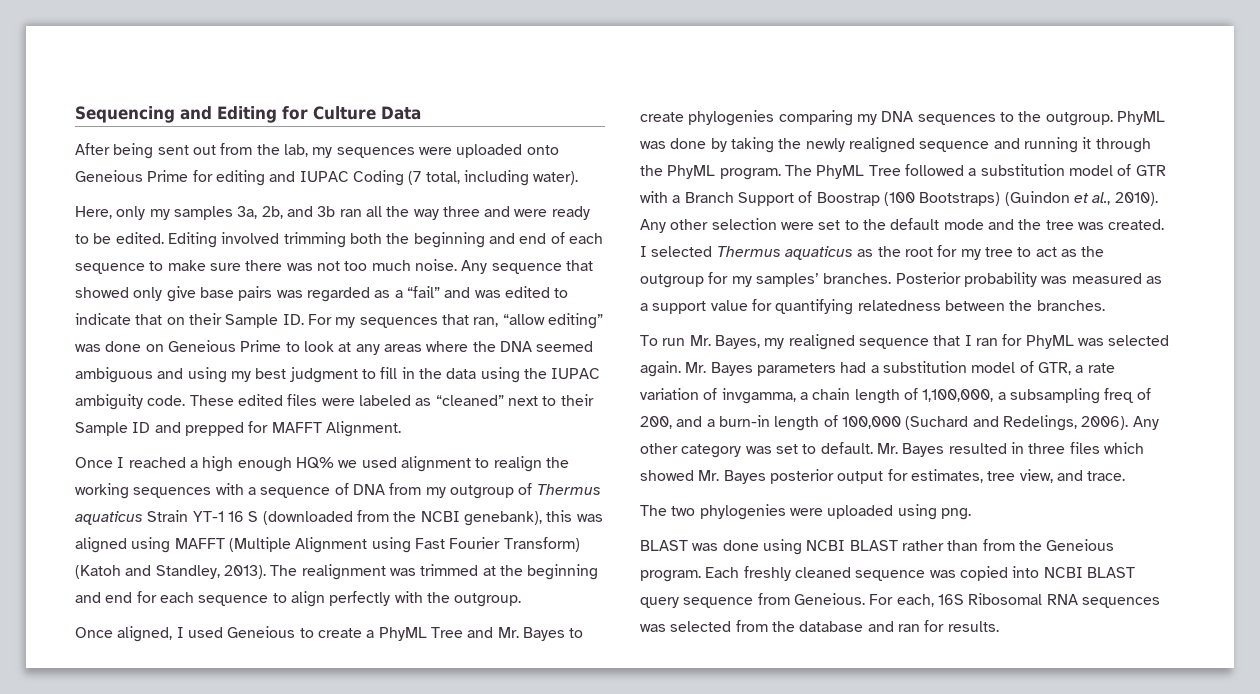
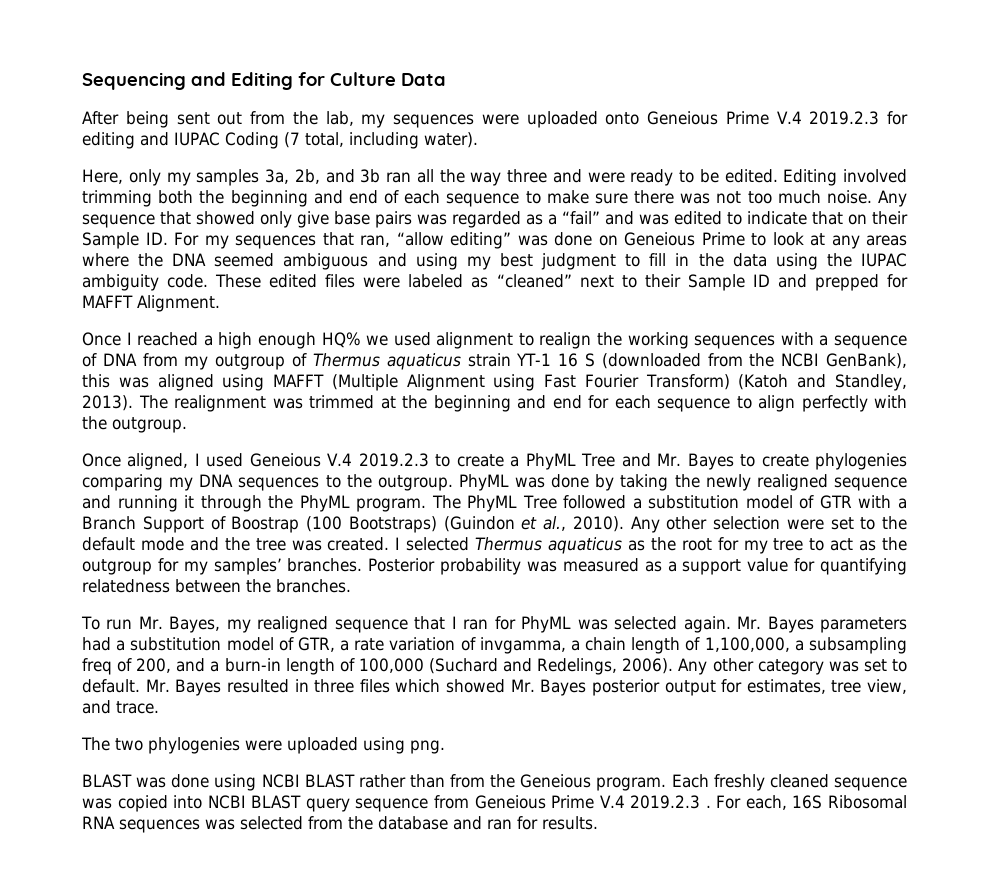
- After being sent out from the lab, my sequences were uploaded onto Geneious Prime for editing and IUPAC Coding (7 total, including water).
+ After being sent out from the lab, my sequences were uploaded onto Geneious Prime V.4 2019.2.3 for editing and IUPAC Coding (7 total, including water).
- Once I reached a high enough HQ% we used alignment to realign the working sequences with a sequence of DNA from my outgroup of Thermus aquaticus Strain YT-1 16 S (downloaded from the NCBI genebank), this was aligned using MAFFT (Multiple Alignment using Fast Fourier Transform) (Katoh and Standley, 2013).
+ Once I reached a high enough HQ% we used alignment to realign the working sequences with a sequence of DNA from my outgroup of Thermus aquaticus strain YT-1 16 S (downloaded from the NCBI GenBank), this was aligned using MAFFT (Multiple Alignment using Fast Fourier Transform) (Katoh and Standley, 2013).
- Once aligned, I used Geneious to create a PhyML Tree and Mr. Bayes to create phylogenies comparing my DNA sequences to the outgroup.
+ Once aligned, I used Geneious V.4 2019.2.3 to create a PhyML Tree and Mr. Bayes to create phylogenies comparing my DNA sequences to the outgroup.
- Each freshly cleaned sequence was copied into NCBI BLAST query sequence from Geneious.
+ Each freshly cleaned sequence was copied into NCBI BLAST query sequence from Geneious Prime V.4 2019.2.3 .

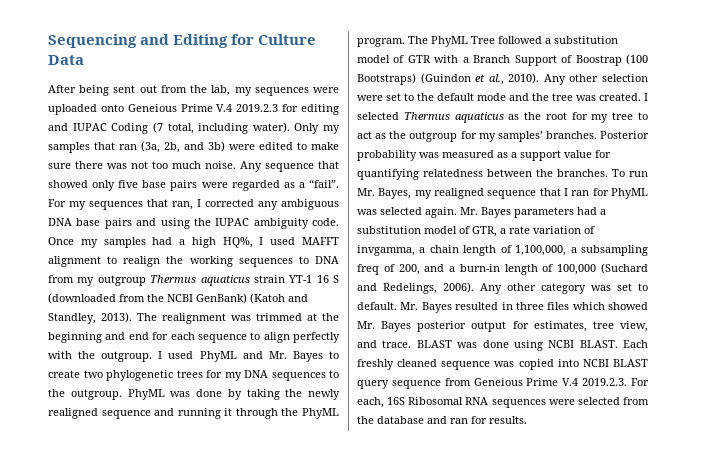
- After being sent out from the lab, my sequences were uploaded onto Geneious Prime V.4 2019.2.3 for editing and IUPAC Coding (7 total, including water).
- Here, only my samples 3a, 2b, and 3b ran all the way three and were ready to be edited. Editing involved trimming both the beginning and end of each sequence to make sure there was not too much noise.
+ After being sent out from the lab, my sequences were uploaded onto Geneious Prime V.4 2019.2.3 for editing and IUPAC Coding (7 total, including water). Only my samples that ran (3a, 2b, and 3b) were edited to make sure there was not too much noise.
- Any sequence that showed only give base pairs was regarded as a “fail” and was edited to indicate that on their Sample ID. For my sequences that ran, “allow editing” was done on Geneious Prime to look at any areas where the DNA seemed ambiguous and using my best judgment to fill in the data using the IUPAC ambiguity code. These edited files were labeled as “cleaned” next to their Sample ID and prepped for MAFFT Alignment.
- Once I reached a high enough HQ% we used alignment to realign the working sequences with a sequence of DNA from my outgroup of Thermus aquaticus strain YT-1 16 S (downloaded from the NCBI GenBank), this was aligned using MAFFT (Multiple Alignment using Fast Fourier Transform) (Katoh and Standley, 2013).
+ Any sequence that showed only five base pairs were regarded as a “fail”. For my sequences that ran, I corrected any ambiguous DNA base pairs and using the IUPAC ambiguity code. Once my samples had a high HQ%, I used MAFFT alignment to realign the working sequences to DNA from my outgroup Thermus aquaticus strain YT-1 16 S (downloaded from the NCBI GenBank) (Katoh and Standley, 2013).
- The realignment was trimmed at the beginning and end for each sequence to align perfectly with the outgroup.
- Once aligned, I used Geneious V.4 2019.2.3 to create a PhyML Tree and Mr. Bayes to create phylogenies comparing my DNA sequences to the outgroup.
+ The realignment was trimmed at the beginning and end for each sequence to align perfectly with the outgroup. I used PhyML and Mr. Bayes to create two phylogenetic trees for my DNA sequences to the outgroup.
- Posterior probability was measured as a support value for quantifying relatedness between the branches.
- To run Mr. Bayes, my realigned sequence that I ran for PhyML was selected again.
+ Posterior probability was measured as a support value for quantifying relatedness between the branches. To run Mr. Bayes, my realigned sequence that I ran for PhyML was selected again.
- Mr. Bayes resulted in three files which showed Mr. Bayes posterior output for estimates, tree view, and trace.
- The two phylogenies were uploaded using png.
- BLAST was done using NCBI BLAST rather than from the Geneious program.
+ Mr. Bayes resulted in three files which showed Mr. Bayes posterior output for estimates, tree view, and trace. BLAST was done using NCBI BLAST.
- Each freshly cleaned sequence was copied into NCBI BLAST query sequence from Geneious Prime V.4 2019.2.3 . For each, 16S Ribosomal RNA sequences was selected from the database and ran for results.
+ Each freshly cleaned sequence was copied into NCBI BLAST query sequence from Geneious Prime V.4 2019.2.3. For each, 16S Ribosomal RNA sequences were selected from the database and ran for results.

